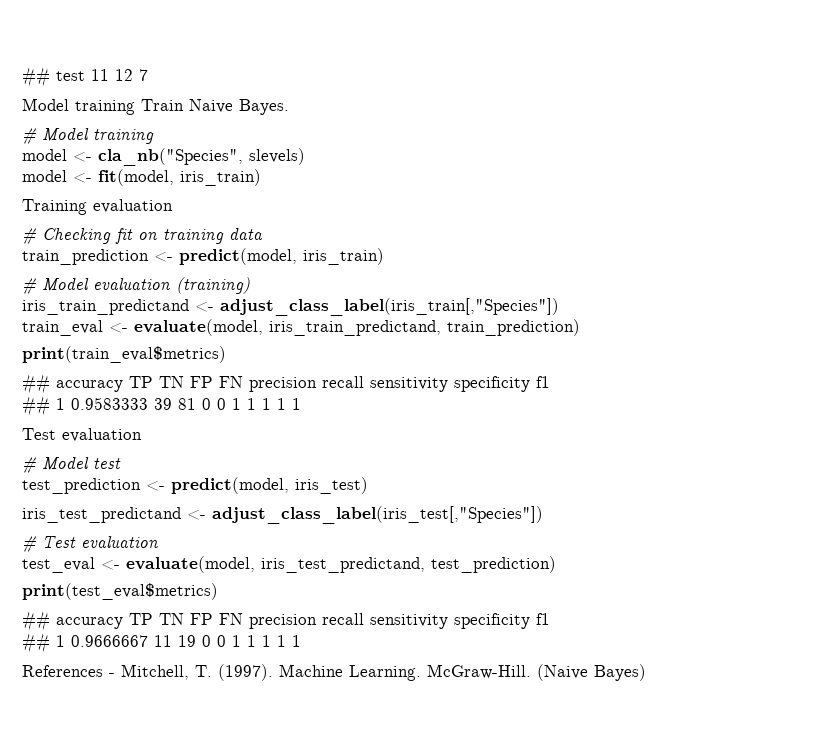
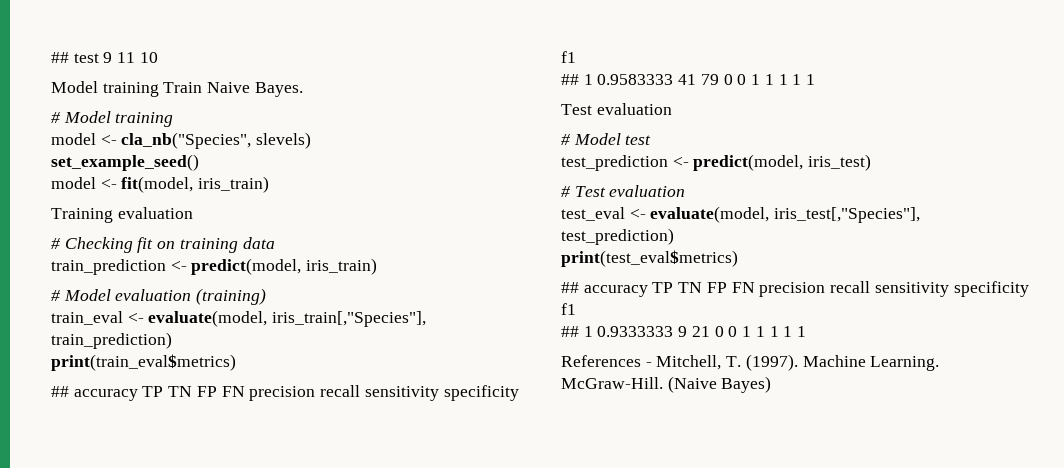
- ## test 11 12 7
+ ## test 9 11 10
+ set_example_seed()
- iris_train_predictand <- adjust_class_label(iris_train[,"Species"])
- train_eval <- evaluate(model, iris_train_predictand, train_prediction)
+ train_eval <- evaluate(model, iris_train[,"Species"], train_prediction)
- ## 1 0.9583333 39 81 0 0 1 1 1 1 1
+ ## 1 0.9583333 41 79 0 0 1 1 1 1 1
- iris_test_predictand <- adjust_class_label(iris_test[,"Species"])
- test_eval <- evaluate(model, iris_test_predictand, test_prediction)
+ test_eval <- evaluate(model, iris_test[,"Species"], test_prediction)
- ## 1 0.9666667 11 19 0 0 1 1 1 1 1
+ ## 1 0.9333333 9 21 0 0 1 1 1 1 1

